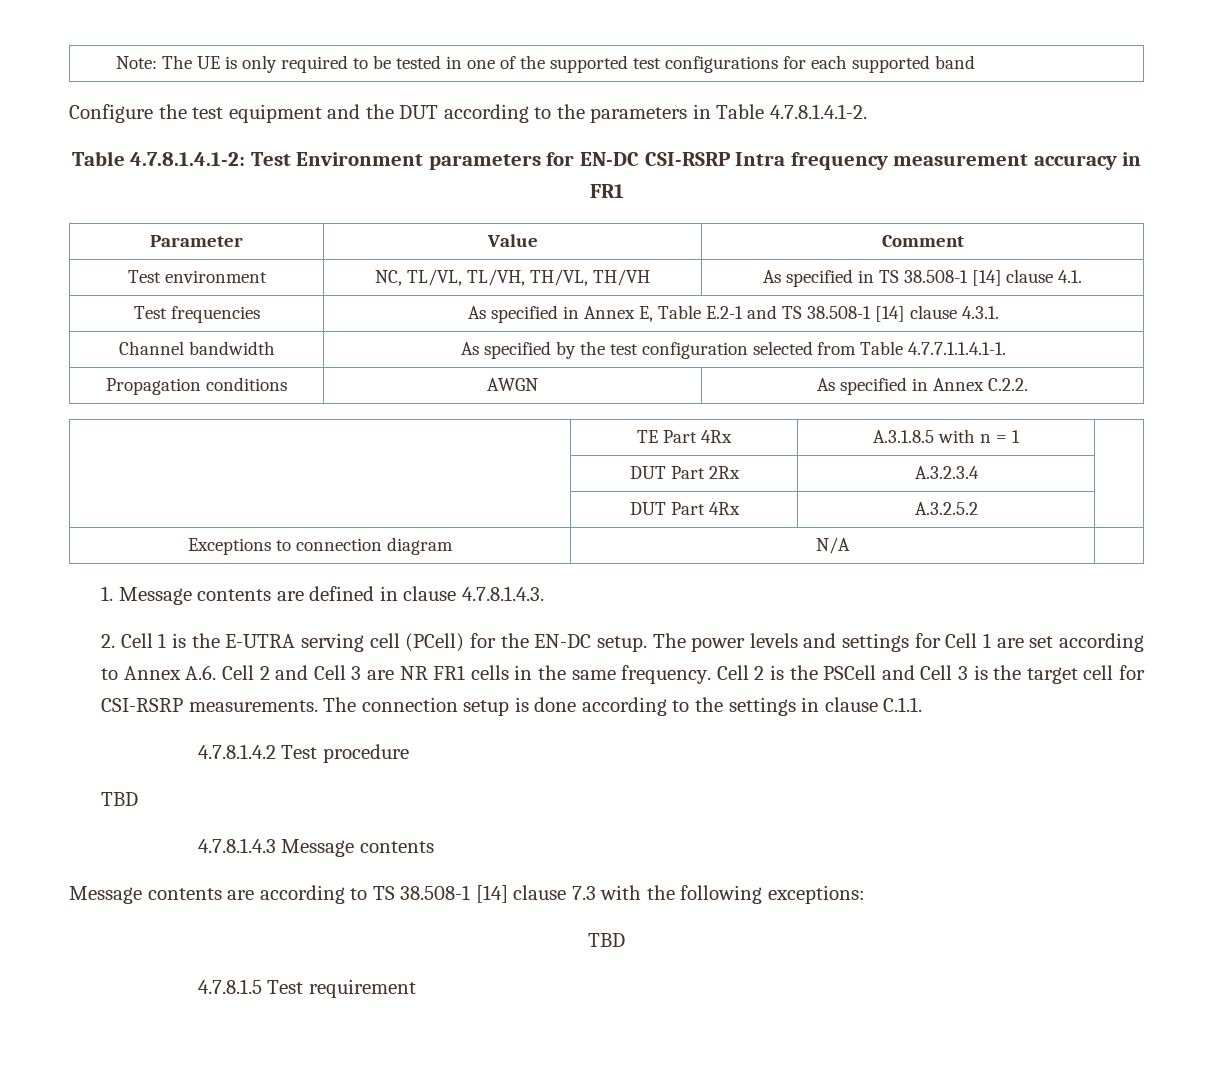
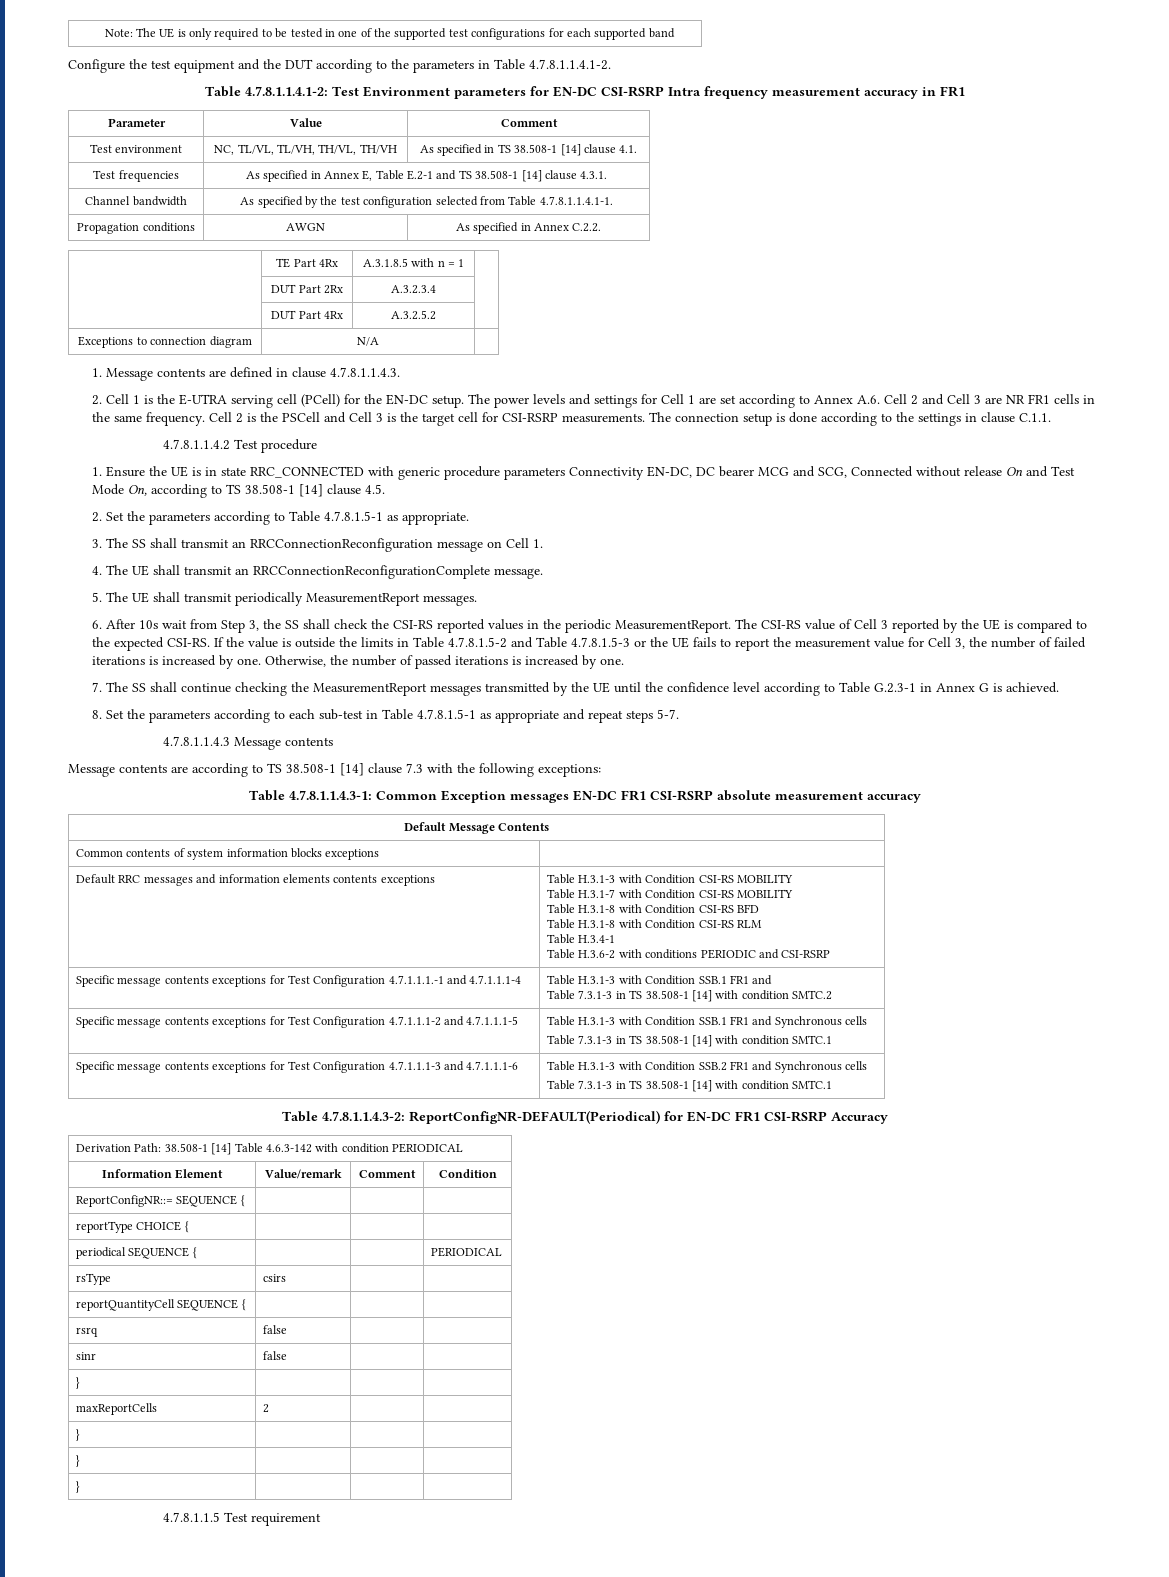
- Configure the test equipment and the DUT according to the parameters in Table 4.7.8.1.4.1-2.
- Table 4.7.8.1.4.1-2: Test Environment parameters for EN-DC CSI-RSRP Intra frequency measurement accuracy in FR1
+ Configure the test equipment and the DUT according to the parameters in Table 4.7.8.1.1.4.1-2.
+ Table 4.7.8.1.1.4.1-2: Test Environment parameters for EN-DC CSI-RSRP Intra frequency measurement accuracy in FR1
- Channel bandwidth | As specified by the test configuration selected from Table 4.7.7.1.1.4.1-1.
+ Channel bandwidth | As specified by the test configuration selected from Table 4.7.8.1.1.4.1-1.
- 1. Message contents are defined in clause 4.7.8.1.4.3.
+ 1. Message contents are defined in clause 4.7.8.1.1.4.3.
- 4.7.8.1.4.2 Test procedure
- TBD
- 4.7.8.1.4.3 Message contents
+ 4.7.8.1.1.4.2 Test procedure
+ 1. Ensure the UE is in state RRC_CONNECTED with generic procedure parameters Connectivity EN-DC, DC bearer MCG and SCG, Connected without release On and Test Mode On, according to TS 38.508-1 [14] clause 4.5.
+ 2. Set the parameters according to Table 4.7.8.1.5-1 as appropriate.
+ 3. The SS shall transmit an RRCConnectionReconfiguration message on Cell 1.
+ 4. The UE shall transmit an RRCConnectionReconfigurationComplete message.
+ 5. The UE shall transmit periodically MeasurementReport messages.
+ 6. After 10s wait from Step 3, the SS shall check the CSI-RS reported values in the periodic MeasurementReport. The CSI-RS value of Cell 3 reported by the UE is compared to the expected CSI-RS. If the value is outside the limits in Table 4.7.8.1.5-2 and Table 4.7.8.1.5-3 or the UE fails to report the measurement value for Cell 3, the number of failed iterations is increased by one. Otherwise, the number of passed iterations is increased by one.
+ 7. The SS shall continue checking the MeasurementReport messages transmitted by the UE until the confidence level according to Table G.2.3-1 in Annex G is achieved.
+ 8. Set the parameters according to each sub-test in Table 4.7.8.1.5-1 as appropriate and repeat steps 5-7.
+ 4.7.8.1.1.4.3 Message contents
  Message contents are according to TS 38.508-1 [14] clause 7.3 with the following exceptions:
- TBD
- 4.7.8.1.5 Test requirement
+ Table 4.7.8.1.1.4.3-1: Common Exception messages EN-DC FR1 CSI-RSRP absolute measurement accuracy
+ Default Message Contents
+ Common contents of system information blocks exceptions |
+ Default RRC messages and information elements contents exceptions | Table H.3.1-3 with Condition CSI-RS MOBILITY
+ Table H.3.1-7 with Condition CSI-RS MOBILITY
+ Table H.3.1-8 with Condition CSI-RS BFD
+ Table H.3.1-8 with Condition CSI-RS RLM
+ Table H.3.4-1
+ Table H.3.6-2 with conditions PERIODIC and CSI-RSRP
+ Specific message contents exceptions for Test Configuration 4.7.1.1.1.-1 and 4.7.1.1.1-4 | Table H.3.1-3 with Condition SSB.1 FR1 and
+ Table 7.3.1-3 in TS 38.508-1 [14] with condition SMTC.2
+ Specific message contents exceptions for Test Configuration 4.7.1.1.1-2 and 4.7.1.1.1-5 | Table H.3.1-3 with Condition SSB.1 FR1 and Synchronous cells
+ Table 7.3.1-3 in TS 38.508-1 [14] with condition SMTC.1
+ Specific message contents exceptions for Test Configuration 4.7.1.1.1-3 and 4.7.1.1.1-6 | Table H.3.1-3 with Condition SSB.2 FR1 and Synchronous cells
+ Table 7.3.1-3 in TS 38.508-1 [14] with condition SMTC.1
+ Table 4.7.8.1.1.4.3-2: ReportConfigNR-DEFAULT(Periodical) for EN-DC FR1 CSI-RSRP Accuracy
+ Derivation Path: 38.508-1 [14] Table 4.6.3-142 with condition PERIODICAL
+ Information Element | Value/remark | Comment | Condition
+ ReportConfigNR::= SEQUENCE { | | |
+ reportType CHOICE { | | |
+ periodical SEQUENCE { | | | PERIODICAL
+ rsType | csirs | |
+ reportQuantityCell SEQUENCE { | | |
+ rsrq | false | |
+ sinr | false | |
+ } | | |
+ maxReportCells | 2 | |
+ } | | |
+ } | | |
+ } | | |
+ 4.7.8.1.1.5 Test requirement

